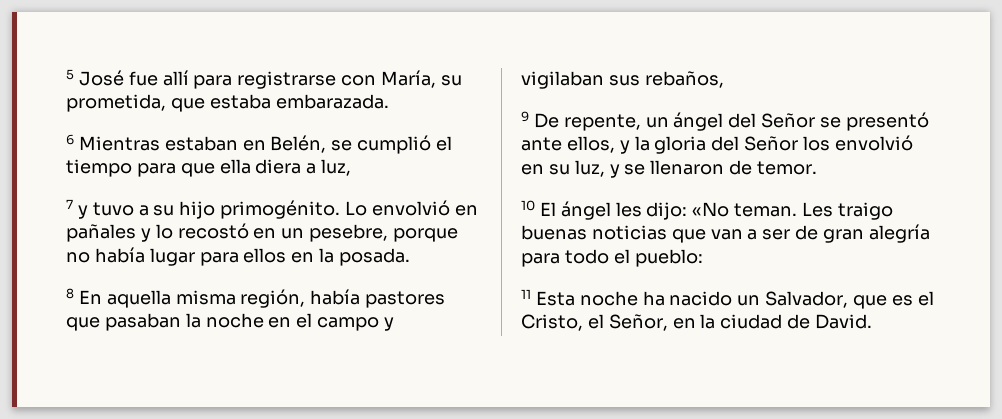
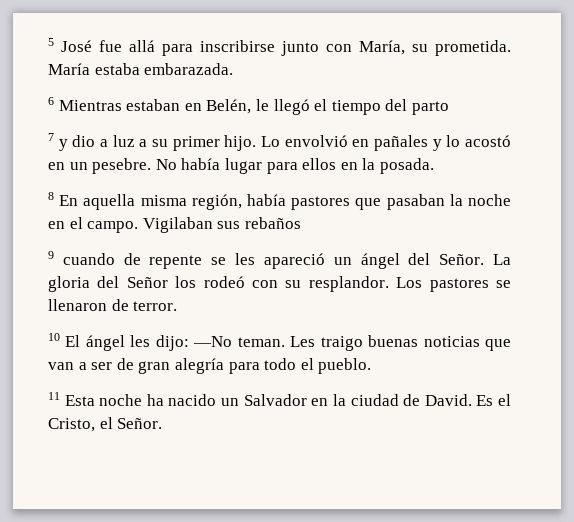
- 5 José fue allí para registrarse con María, su prometida, que estaba embarazada.
+ 5 José fue allá para inscribirse junto con María, su prometida. María estaba embarazada.
- 6 Mientras estaban en Belén, se cumplió el tiempo para que ella diera a luz,
- 7 y tuvo a su hijo primogénito.
+ 6 Mientras estaban en Belén, le llegó el tiempo del parto
+ 7 y dio a luz a su primer hijo.
- Lo envolvió en pañales y lo recostó en un pesebre, porque no había lugar para ellos en la posada.
+ Lo envolvió en pañales y lo acostó en un pesebre. No había lugar para ellos en la posada.
- 8 En aquella misma región, había pastores que pasaban la noche en el campo y vigilaban sus rebaños,
- 9 De repente, un ángel del Señor se presentó ante ellos, y la gloria del Señor los envolvió en su luz, y se llenaron de temor.
+ 8 En aquella misma región, había pastores que pasaban la noche en el campo. Vigilaban sus rebaños
+ 9 cuando de repente se les apareció un ángel del Señor. La gloria del Señor los rodeó con su resplandor. Los pastores se llenaron de terror.
- 10 El ángel les dijo: «No teman.
+ 10 El ángel les dijo: —No teman.
- Les traigo buenas noticias que van a ser de gran alegría para todo el pueblo:
+ Les traigo buenas noticias que van a ser de gran alegría para todo el pueblo.
- 11 Esta noche ha nacido un Salvador, que es el Cristo, el Señor, en la ciudad de David.
+ 11 Esta noche ha nacido un Salvador en la ciudad de David.
+ Es el Cristo, el Señor.

